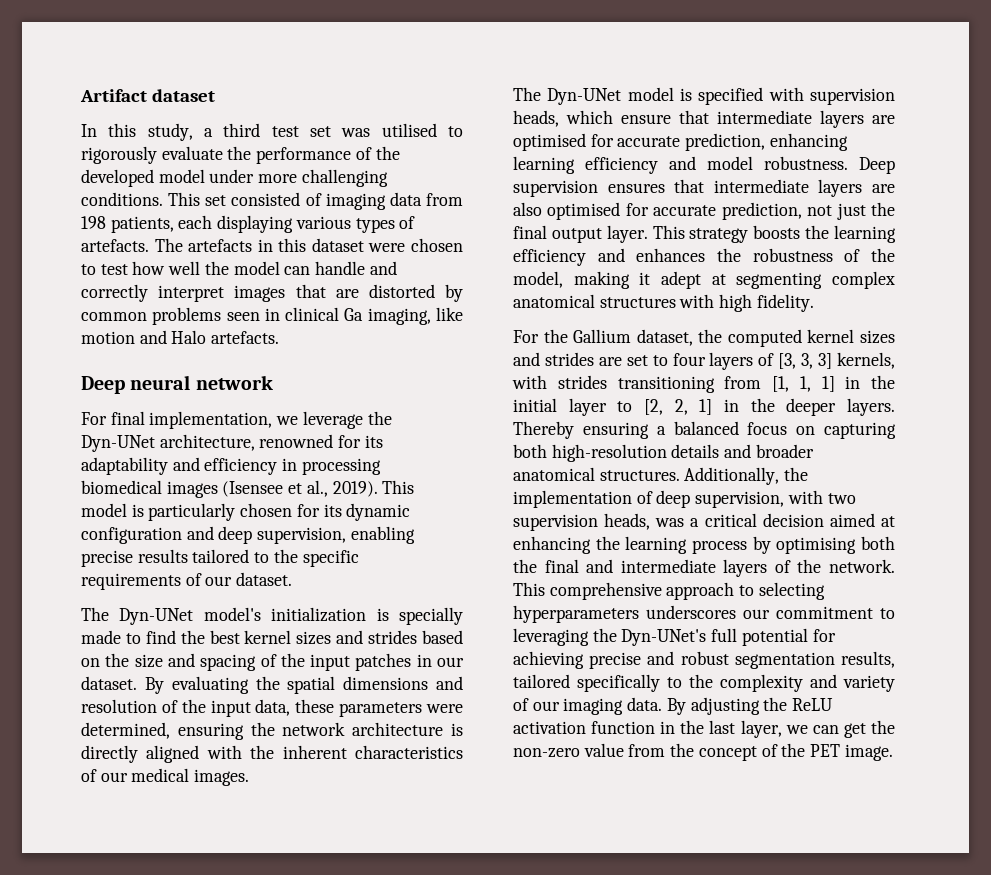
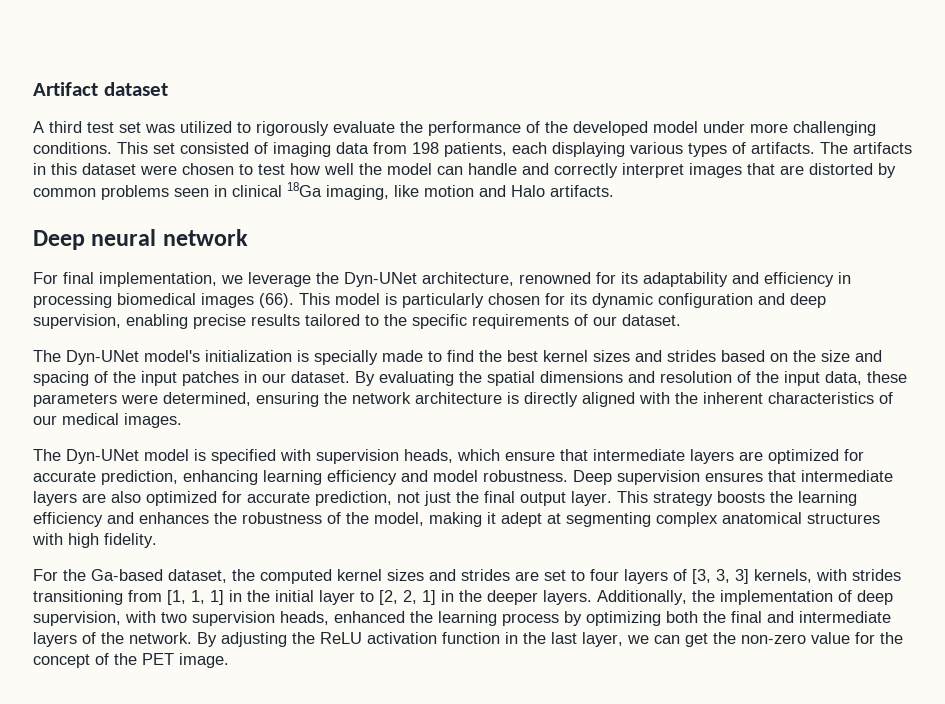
- In this study, a third test set was utilised to rigorously evaluate the performance of the developed model under more challenging conditions.
+ A third test set was utilized to rigorously evaluate the performance of the developed model under more challenging conditions.
- This set consisted of imaging data from 198 patients, each displaying various types of artefacts. The artefacts in this dataset were chosen to test how well the model can handle and correctly interpret images that are distorted by common problems seen in clinical Ga imaging, like motion and Halo artefacts.
+ This set consisted of imaging data from 198 patients, each displaying various types of artifacts. The artifacts in this dataset were chosen to test how well the model can handle and correctly interpret images that are distorted by common problems seen in clinical 18Ga imaging, like motion and Halo artifacts.
- For final implementation, we leverage the Dyn-UNet architecture, renowned for its adaptability and efficiency in processing biomedical images (Isensee et al., 2019).
+ For final implementation, we leverage the Dyn-UNet architecture, renowned for its adaptability and efficiency in processing biomedical images (66).
- The Dyn-UNet model is specified with supervision heads, which ensure that intermediate layers are optimised for accurate prediction, enhancing learning efficiency and model robustness.
+ The Dyn-UNet model is specified with supervision heads, which ensure that intermediate layers are optimized for accurate prediction, enhancing learning efficiency and model robustness.
- Deep supervision ensures that intermediate layers are also optimised for accurate prediction, not just the final output layer.
+ Deep supervision ensures that intermediate layers are also optimized for accurate prediction, not just the final output layer.
- For the Gallium dataset, the computed kernel sizes and strides are set to four layers of [3, 3, 3] kernels, with strides transitioning from [1, 1, 1] in the initial layer to [2, 2, 1] in the deeper layers.
+ For the Ga-based dataset, the computed kernel sizes and strides are set to four layers of [3, 3, 3] kernels, with strides transitioning from [1, 1, 1] in the initial layer to [2, 2, 1] in the deeper layers.
- Thereby ensuring a balanced focus on capturing both high-resolution details and broader anatomical structures.
- Additionally, the implementation of deep supervision, with two supervision heads, was a critical decision aimed at enhancing the learning process by optimising both the final and intermediate layers of the network.
+ Additionally, the implementation of deep supervision, with two supervision heads, enhanced the learning process by optimizing both the final and intermediate layers of the network.
- This comprehensive approach to selecting hyperparameters underscores our commitment to leveraging the Dyn-UNet's full potential for achieving precise and robust segmentation results, tailored specifically to the complexity and variety of our imaging data.
- By adjusting the ReLU activation function in the last layer, we can get the non-zero value from the concept of the PET image.
+ By adjusting the ReLU activation function in the last layer, we can get the non-zero value for the concept of the PET image.

